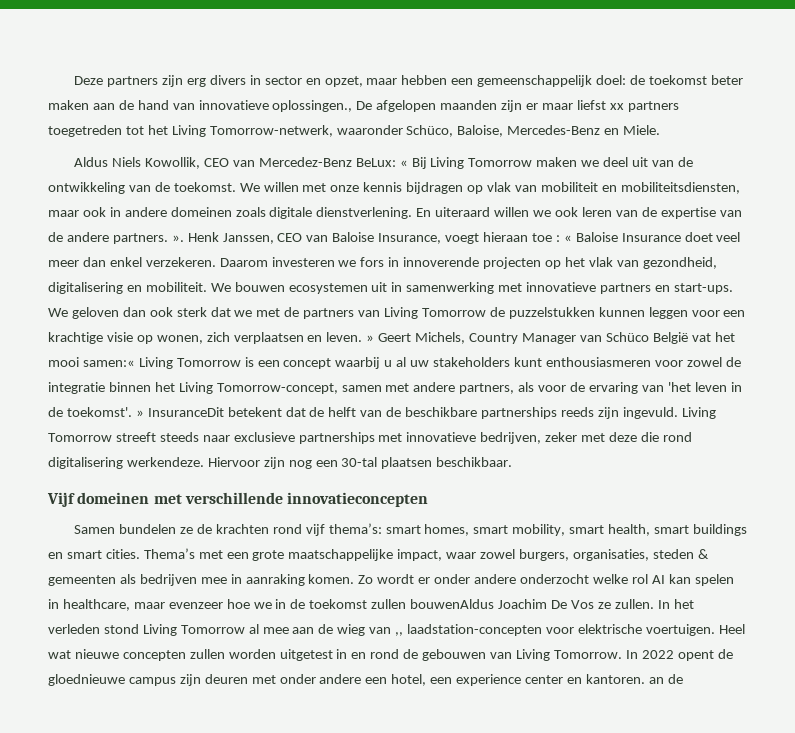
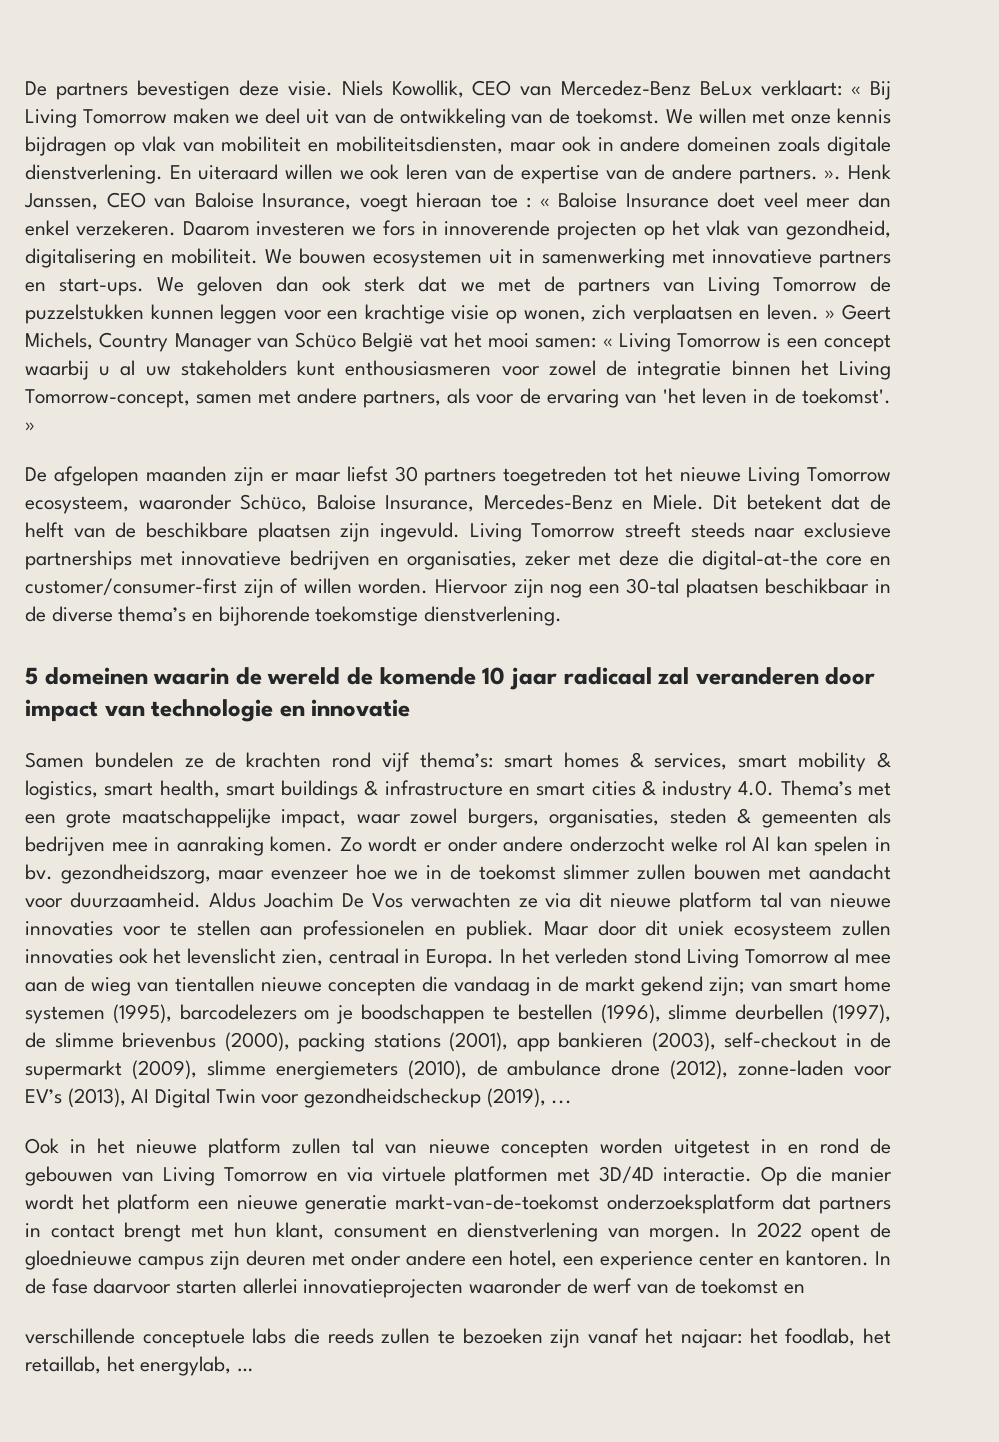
- Deze partners zijn erg divers in sector en opzet, maar hebben een gemeenschappelijk doel: de toekomst beter maken aan de hand van innovatieve oplossingen., De afgelopen maanden zijn er maar liefst xx partners toegetreden tot het Living Tomorrow-netwerk, waaronder Schüco, Baloise, Mercedes-Benz en Miele.
- Aldus Niels Kowollik, CEO van Mercedez-Benz BeLux: « Bij Living Tomorrow maken we deel uit van de ontwikkeling van de toekomst.
+ De partners bevestigen deze visie. Niels Kowollik, CEO van Mercedez-Benz BeLux verklaart: « Bij Living Tomorrow maken we deel uit van de ontwikkeling van de toekomst.
- We geloven dan ook sterk dat we met de partners van Living Tomorrow de puzzelstukken kunnen leggen voor een krachtige visie op wonen, zich verplaatsen en leven. » Geert Michels, Country Manager van Schüco België vat het mooi samen:« Living Tomorrow is een concept waarbij u al uw stakeholders kunt enthousiasmeren voor zowel de integratie binnen het Living Tomorrow-concept, samen met andere partners, als voor de ervaring van 'het leven in de toekomst'. » InsuranceDit betekent dat de helft van de beschikbare partnerships reeds zijn ingevuld.
+ We geloven dan ook sterk dat we met de partners van Living Tomorrow de puzzelstukken kunnen leggen voor een krachtige visie op wonen, zich verplaatsen en leven. » Geert Michels, Country Manager van Schüco België vat het mooi samen: « Living Tomorrow is een concept waarbij u al uw stakeholders kunt enthousiasmeren voor zowel de integratie binnen het Living Tomorrow-concept, samen met andere partners, als voor de ervaring van 'het leven in de toekomst'. »
+ De afgelopen maanden zijn er maar liefst 30 partners toegetreden tot het nieuwe Living Tomorrow ecosysteem, waaronder Schüco, Baloise Insurance, Mercedes-Benz en Miele. Dit betekent dat de helft van de beschikbare plaatsen zijn ingevuld.
- Living Tomorrow streeft steeds naar exclusieve partnerships met innovatieve bedrijven, zeker met deze die rond digitalisering werkendeze.
+ Living Tomorrow streeft steeds naar exclusieve partnerships met innovatieve bedrijven en organisaties, zeker met deze die digital-at-the core en customer/consumer-first zijn of willen worden.
- Hiervoor zijn nog een 30-tal plaatsen beschikbaar.
- Vijf domeinen met verschillende innovatieconcepten
+ Hiervoor zijn nog een 30-tal plaatsen beschikbaar in de diverse thema’s en bijhorende toekomstige dienstverlening.
+ 5 domeinen waarin de wereld de komende 10 jaar radicaal zal veranderen door impact van technologie en innovatie
- Samen bundelen ze de krachten rond vijf thema’s: smart homes, smart mobility, smart health, smart buildings en smart cities. Thema’s met een grote maatschappelijke impact, waar zowel burgers, organisaties, steden & gemeenten als bedrijven mee in aanraking komen.
+ Samen bundelen ze de krachten rond vijf thema’s: smart homes & services, smart mobility & logistics, smart health, smart buildings & infrastructure en smart cities & industry 4.0. Thema’s met een grote maatschappelijke impact, waar zowel burgers, organisaties, steden & gemeenten als bedrijven mee in aanraking komen.
- Zo wordt er onder andere onderzocht welke rol AI kan spelen in healthcare, maar evenzeer hoe we in de toekomst zullen bouwenAldus Joachim De Vos ze zullen.
+ Zo wordt er onder andere onderzocht welke rol AI kan spelen in bv. gezondheidszorg, maar evenzeer hoe we in de toekomst slimmer zullen bouwen met aandacht voor duurzaamheid. Aldus Joachim De Vos verwachten ze via dit nieuwe platform tal van nieuwe innovaties voor te stellen aan professionelen en publiek. Maar door dit uniek ecosysteem zullen innovaties ook het levenslicht zien, centraal in Europa.
- In het verleden stond Living Tomorrow al mee aan de wieg van ,, laadstation-concepten voor elektrische voertuigen. Heel wat nieuwe concepten zullen worden uitgetest in en rond de gebouwen van Living Tomorrow.
+ In het verleden stond Living Tomorrow al mee aan de wieg van tientallen nieuwe concepten die vandaag in de markt gekend zijn; van smart home systemen (1995), barcodelezers om je boodschappen te bestellen (1996), slimme deurbellen (1997), de slimme brievenbus (2000), packing stations (2001), app bankieren (2003), self-checkout in de supermarkt (2009), slimme energiemeters (2010), de ambulance drone (2012), zonne-laden voor EV’s (2013), AI Digital Twin voor gezondheidscheckup (2019), ...
+ Ook in het nieuwe platform zullen tal van nieuwe concepten worden uitgetest in en rond de gebouwen van Living Tomorrow en via virtuele platformen met 3D/4D interactie. Op die manier wordt het platform een nieuwe generatie markt-van-de-toekomst onderzoeksplatform dat partners in contact brengt met hun klant, consument en dienstverlening van morgen.
- In 2022 opent de gloednieuwe campus zijn deuren met onder andere een hotel, een experience center en kantoren. an de
+ In 2022 opent de gloednieuwe campus zijn deuren met onder andere een hotel, een experience center en kantoren. In de fase daarvoor starten allerlei innovatieprojecten waaronder de werf van de toekomst en
+ verschillende conceptuele labs die reeds zullen te bezoeken zijn vanaf het najaar: het foodlab, het retaillab, het energylab, …

